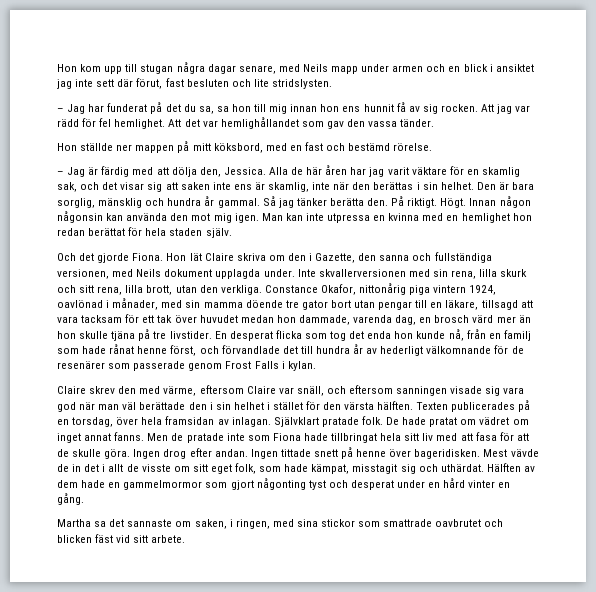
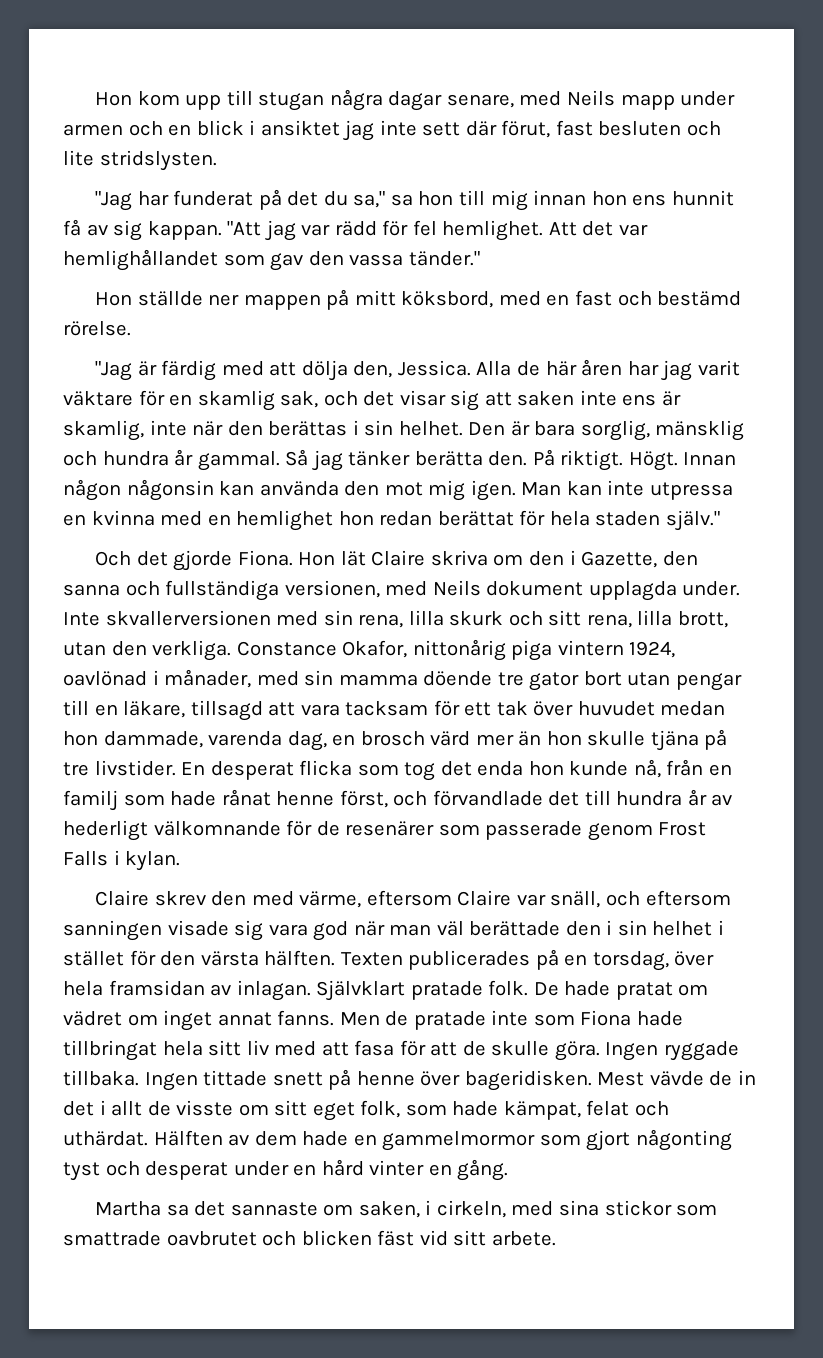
- – Jag har funderat på det du sa, sa hon till mig innan hon ens hunnit få av sig rocken. Att jag var rädd för fel hemlighet.
+ "Jag har funderat på det du sa," sa hon till mig innan hon ens hunnit få av sig kappan. "Att jag var rädd för fel hemlighet.
- Att det var hemlighållandet som gav den vassa tänder.
+ Att det var hemlighållandet som gav den vassa tänder."
- – Jag är färdig med att dölja den, Jessica.
+ "Jag är färdig med att dölja den, Jessica.
- Man kan inte utpressa en kvinna med en hemlighet hon redan berättat för hela staden själv.
+ Man kan inte utpressa en kvinna med en hemlighet hon redan berättat för hela staden själv."
- Ingen drog efter andan.
+ Ingen ryggade tillbaka.
- Mest vävde de in det i allt de visste om sitt eget folk, som hade kämpat, misstagit sig och uthärdat.
+ Mest vävde de in det i allt de visste om sitt eget folk, som hade kämpat, felat och uthärdat.
- Martha sa det sannaste om saken, i ringen, med sina stickor som smattrade oavbrutet och blicken fäst vid sitt arbete.
+ Martha sa det sannaste om saken, i cirkeln, med sina stickor som smattrade oavbrutet och blicken fäst vid sitt arbete.

